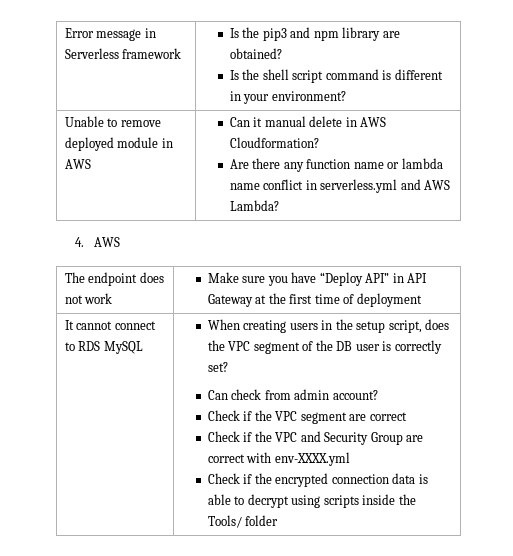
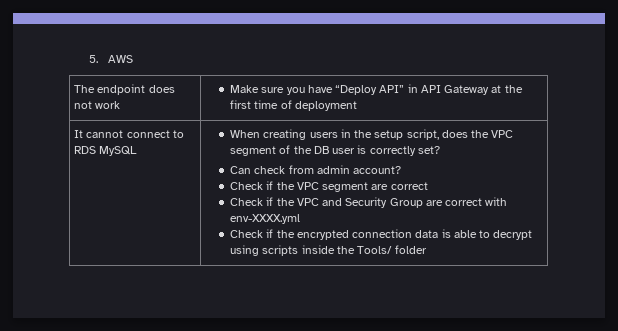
- Error message in Serverless framework | Is the pip3 and npm library are obtained?
- Is the shell script command is different in your environment?
- Unable to remove deployed module in AWS | Can it manual delete in AWS Cloudformation?
- Are there any function name or lambda name conflict in serverless.yml and AWS Lambda?
- 4. AWS
+ 5. AWS

